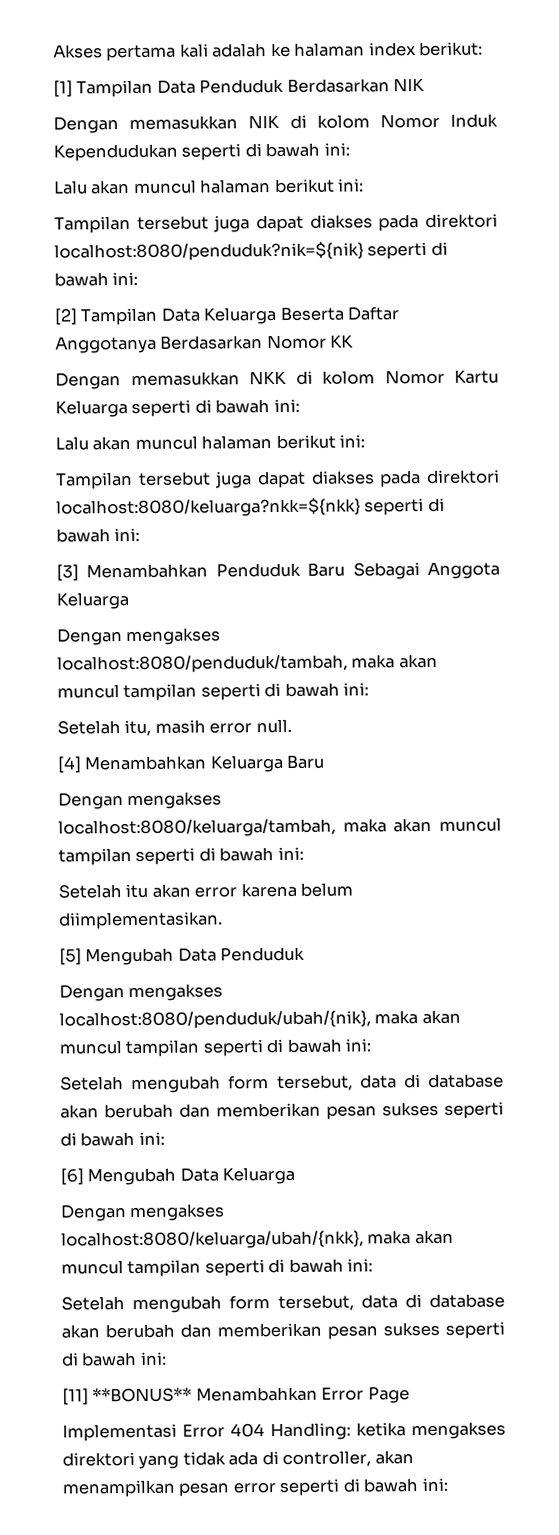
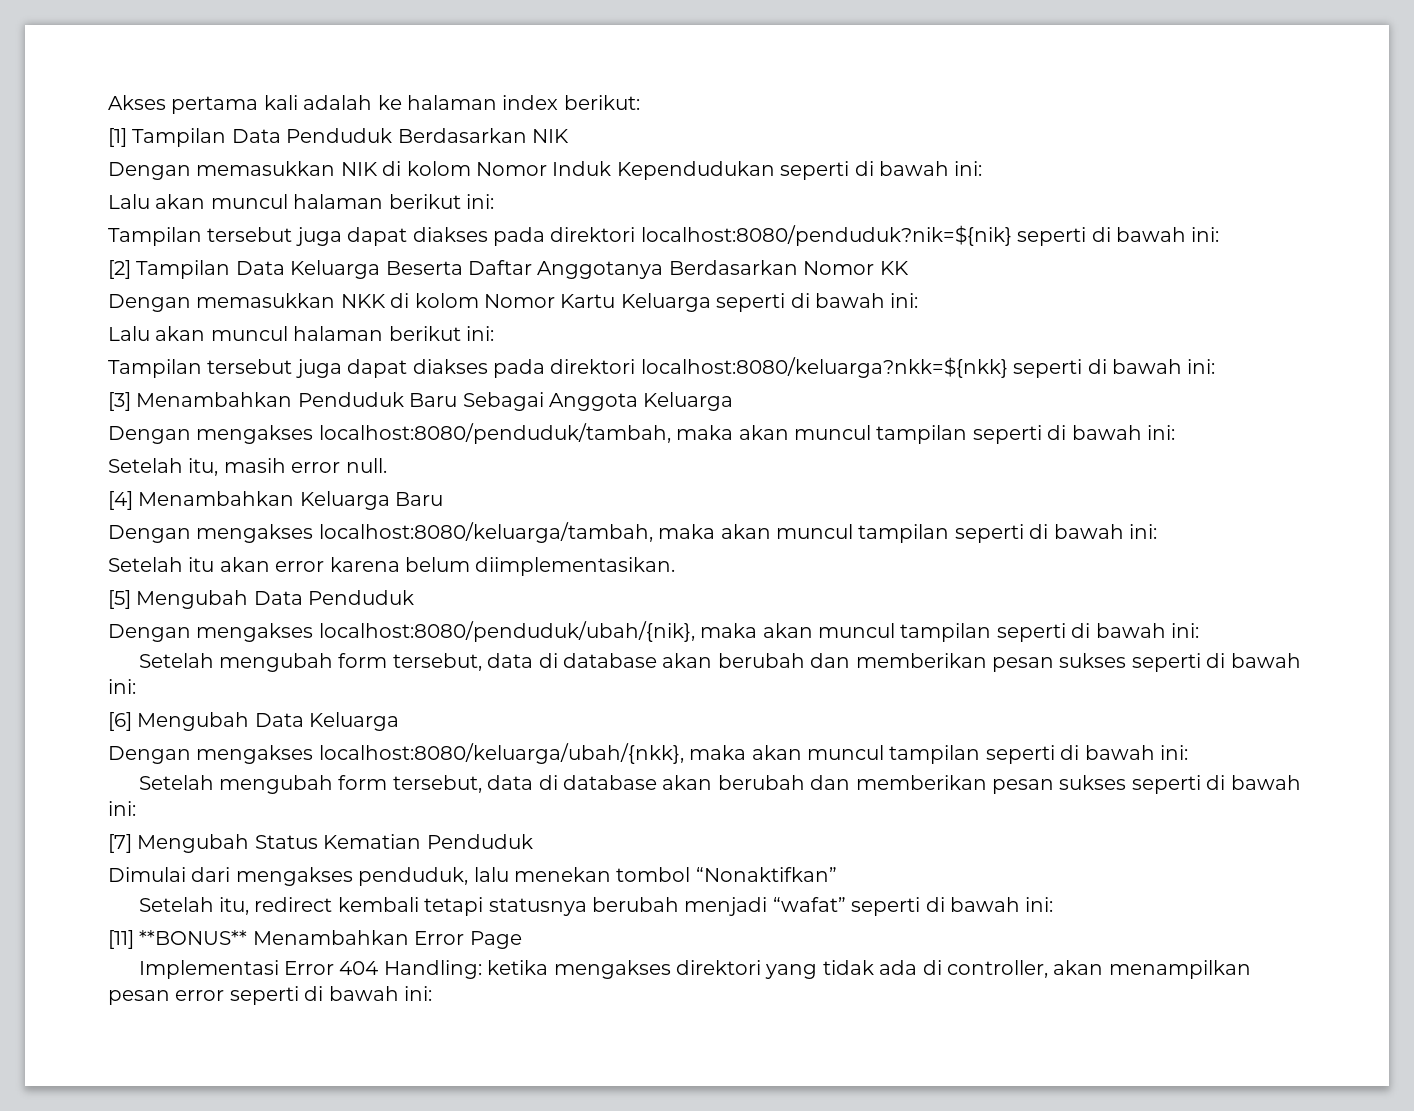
+ [7] Mengubah Status Kematian Penduduk
+ Dimulai dari mengakses penduduk, lalu menekan tombol “Nonaktifkan”
+ Setelah itu, redirect kembali tetapi statusnya berubah menjadi “wafat” seperti di bawah ini:

